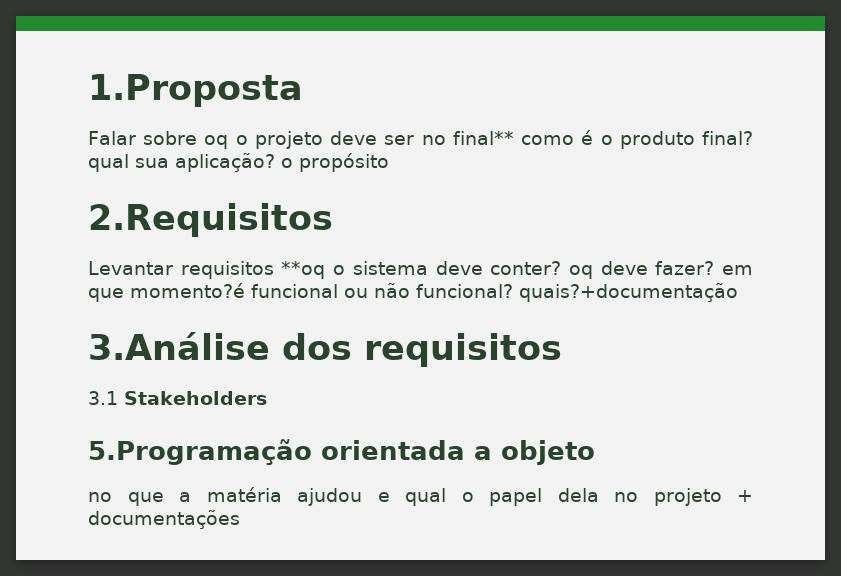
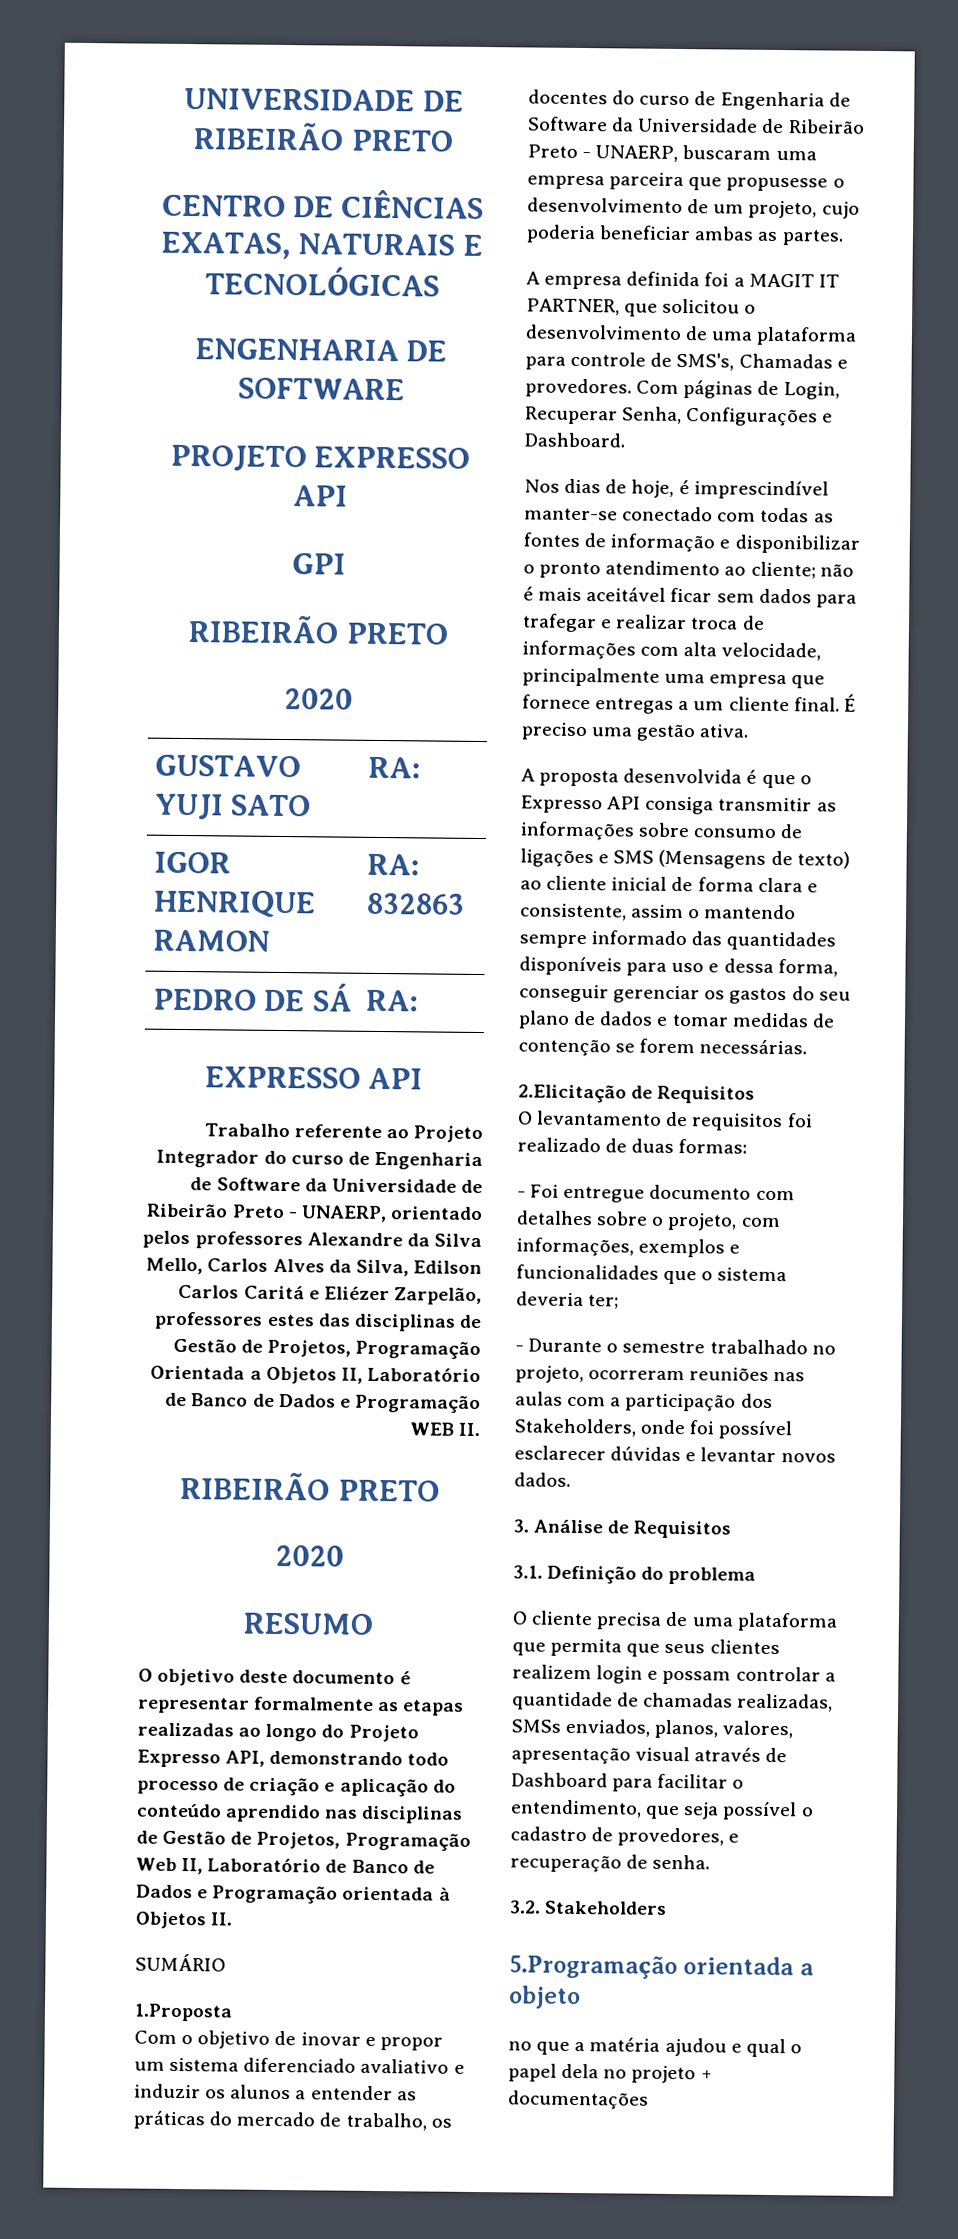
+ UNIVERSIDADE DE RIBEIRÃO PRETO
+ CENTRO DE CIÊNCIAS EXATAS, NATURAIS E TECNOLÓGICAS
+ ENGENHARIA DE SOFTWARE
+ PROJETO EXPRESSO API
+ GPI
+ RIBEIRÃO PRETO
+ 2020
+ GUSTAVO YUJI SATO | RA:
+ IGOR HENRIQUE RAMON | RA: 832863
+ PEDRO DE SÁ | RA:
+ EXPRESSO API
+ Trabalho referente ao Projeto Integrador do curso de Engenharia de Software da Universidade de Ribeirão Preto - UNAERP, orientado pelos professores Alexandre da Silva Mello, Carlos Alves da Silva, Edilson Carlos Caritá e Eliézer Zarpelão, professores estes das disciplinas de Gestão de Projetos, Programação Orientada a Objetos II, Laboratório de Banco de Dados e Programação WEB II.
+ RIBEIRÃO PRETO
+ 2020
+ RESUMO
+ O objetivo deste documento é representar formalmente as etapas realizadas ao longo do Projeto Expresso API, demonstrando todo processo de criação e aplicação do conteúdo aprendido nas disciplinas de Gestão de Projetos, Programação Web II, Laboratório de Banco de Dados e Programação orientada à Objetos II.
+ SUMÁRIO
  1.Proposta
- Falar sobre oq o projeto deve ser no final** como é o produto final? qual sua aplicação? o propósito
- 2.Requisitos
- Levantar requisitos **oq o sistema deve conter? oq deve fazer? em que momento?é funcional ou não funcional? quais?+documentação
- 3.Análise dos requisitos
- 3.1 Stakeholders
+ Com o objetivo de inovar e propor um sistema diferenciado avaliativo e induzir os alunos a entender as práticas do mercado de trabalho, os docentes do curso de Engenharia de Software da Universidade de Ribeirão Preto - UNAERP, buscaram uma empresa parceira que propusesse o desenvolvimento de um projeto, cujo poderia beneficiar ambas as partes.
+ A empresa definida foi a MAGIT IT PARTNER, que solicitou o desenvolvimento de uma plataforma para controle de SMS's, Chamadas e provedores. Com páginas de Login, Recuperar Senha, Configurações e Dashboard.
+ Nos dias de hoje, é imprescindível manter-se conectado com todas as fontes de informação e disponibilizar o pronto atendimento ao cliente; não é mais aceitável ficar sem dados para trafegar e realizar troca de informações com alta velocidade, principalmente uma empresa que fornece entregas a um cliente final. É preciso uma gestão ativa.
+ A proposta desenvolvida é que o Expresso API consiga transmitir as informações sobre consumo de ligações e SMS (Mensagens de texto) ao cliente inicial de forma clara e consistente, assim o mantendo sempre informado das quantidades disponíveis para uso e dessa forma, conseguir gerenciar os gastos do seu plano de dados e tomar medidas de contenção se forem necessárias.
+ 2.Elicitação de Requisitos
+ O levantamento de requisitos foi realizado de duas formas:
+ - Foi entregue documento com detalhes sobre o projeto, com informações, exemplos e funcionalidades que o sistema deveria ter;
+ - Durante o semestre trabalhado no projeto, ocorreram reuniões nas aulas com a participação dos Stakeholders, onde foi possível esclarecer dúvidas e levantar novos dados.
+ 3. Análise de Requisitos
+ 3.1. Definição do problema
+ O cliente precisa de uma plataforma que permita que seus clientes realizem login e possam controlar a quantidade de chamadas realizadas, SMSs enviados, planos, valores, apresentação visual através de Dashboard para facilitar o entendimento, que seja possível o cadastro de provedores, e recuperação de senha.
+ 3.2. Stakeholders

